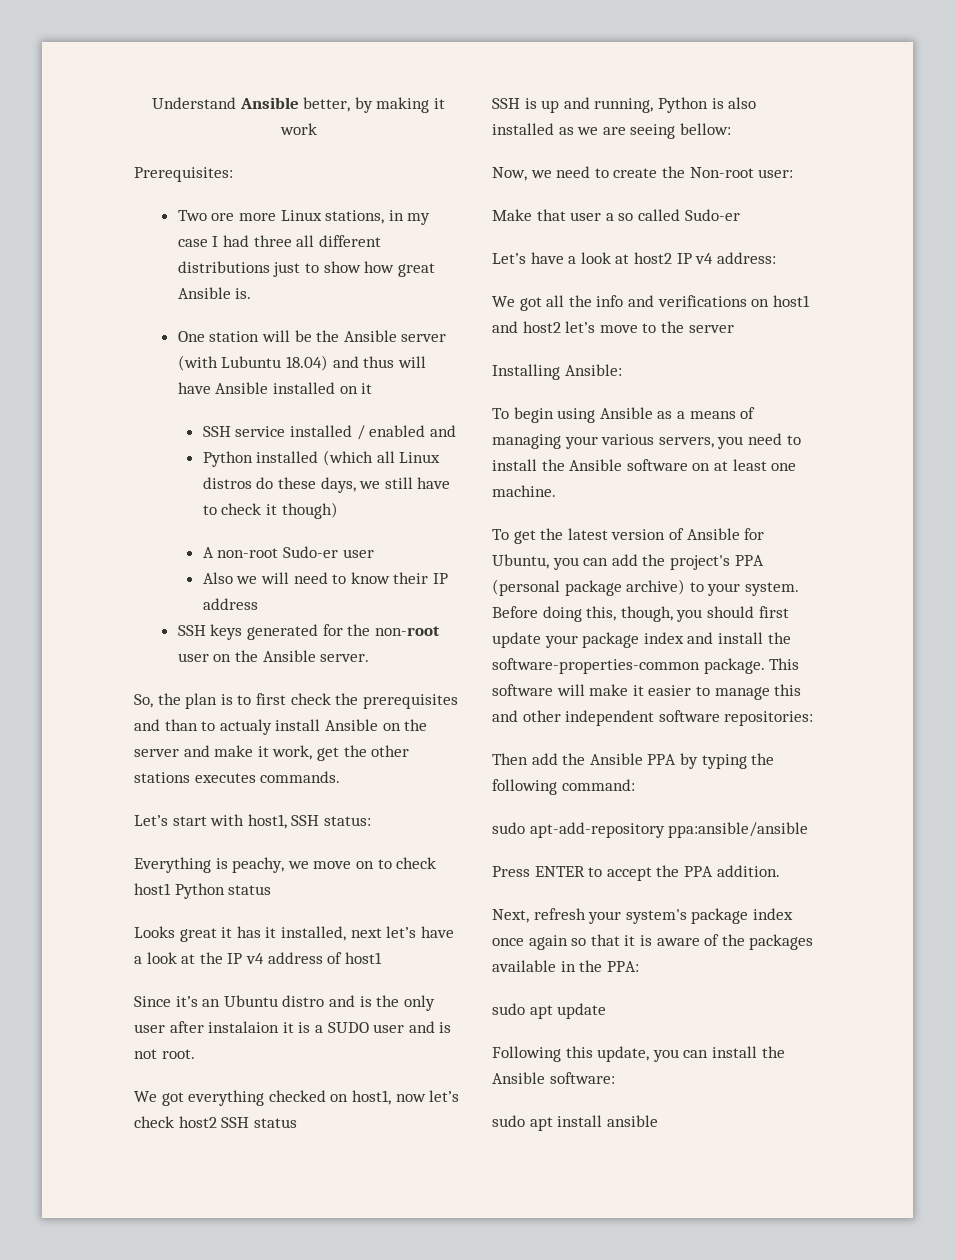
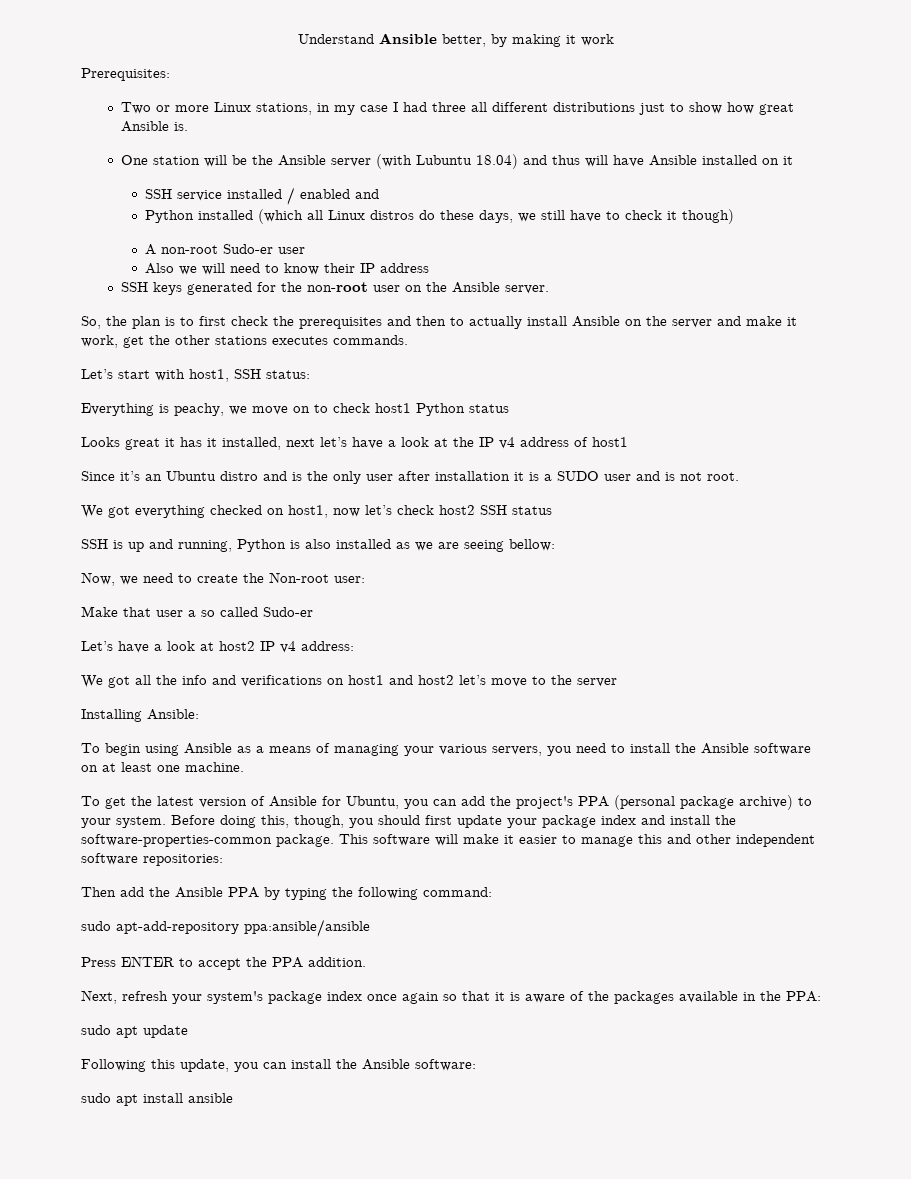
- Two ore more Linux stations, in my case I had three all different distributions just to show how great Ansible is.
+ Two or more Linux stations, in my case I had three all different distributions just to show how great Ansible is.
- So, the plan is to first check the prerequisites and than to actualy install Ansible on the server and make it work, get the other stations executes commands.
+ So, the plan is to first check the prerequisites and then to actually install Ansible on the server and make it work, get the other stations executes commands.
- Since it’s an Ubuntu distro and is the only user after instalaion it is a SUDO user and is not root.
+ Since it’s an Ubuntu distro and is the only user after installation it is a SUDO user and is not root.

